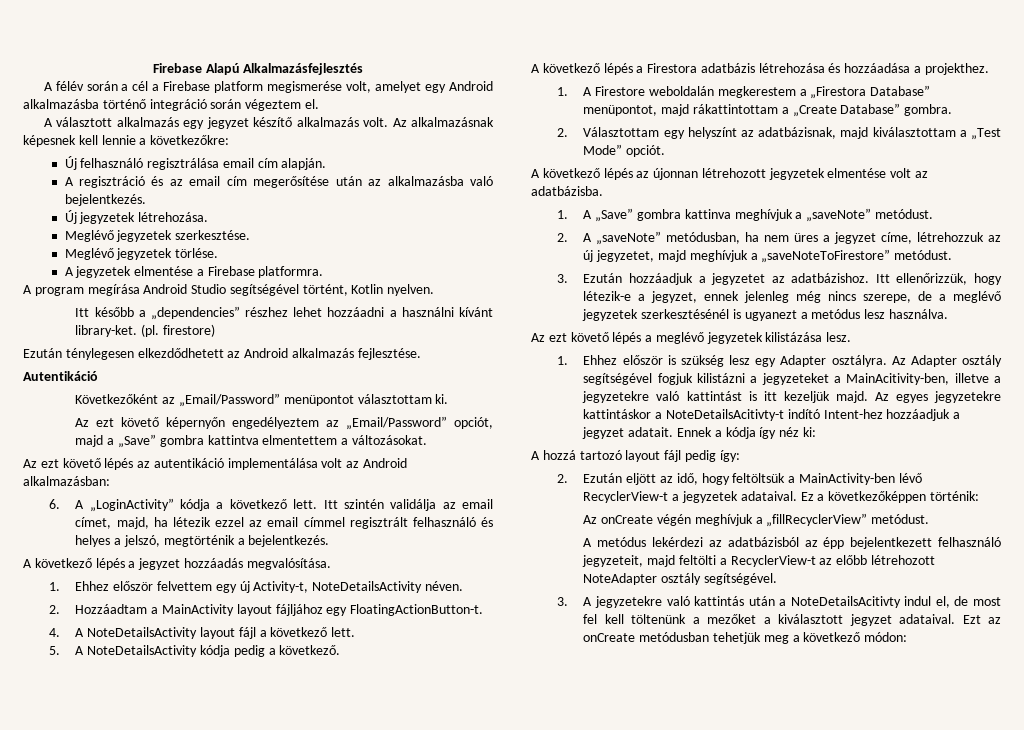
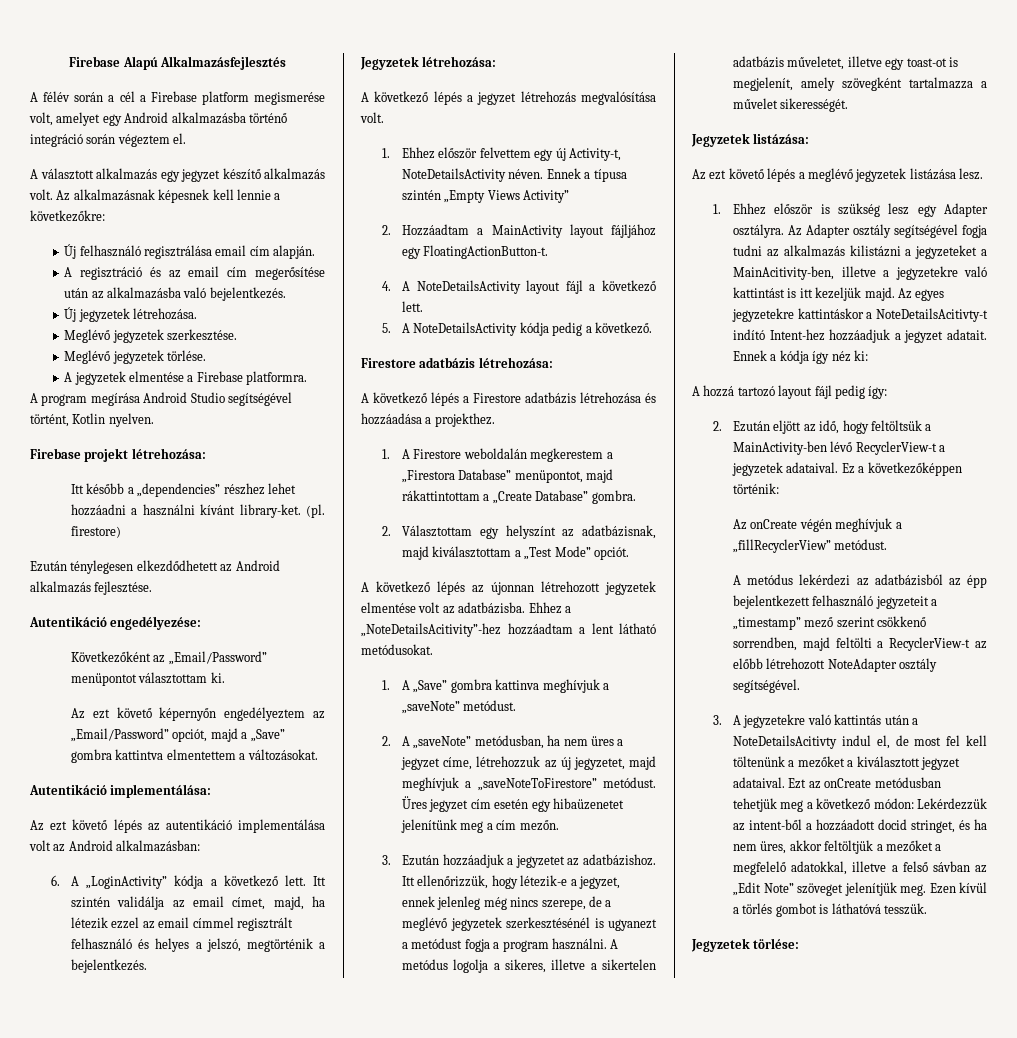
+ Firebase projekt létrehozása:
- Autentikáció
+ Autentikáció engedélyezése:
+ Autentikáció implementálása:
+ Jegyzetek létrehozása:
- A következő lépés a jegyzet hozzáadás megvalósítása.
+ A következő lépés a jegyzet létrehozás megvalósítása volt.
+ Ennek a típusa szintén „Empty Views Activity”
- A következő lépés a Firestora adatbázis létrehozása és hozzáadása a projekthez.
+ Firestore adatbázis létrehozása:
+ A következő lépés a Firestore adatbázis létrehozása és hozzáadása a projekthez.
+ Ehhez a „NoteDetailsAcitivity”-hez hozzáadtam a lent látható metódusokat.
+ Üres jegyzet cím esetén egy hibaüzenetet jelenítünk meg a cím mezőn.
- Itt ellenőrizzük, hogy létezik-e a jegyzet, ennek jelenleg még nincs szerepe, de a meglévő jegyzetek szerkesztésénél is ugyanezt a metódus lesz használva.
+ Itt ellenőrizzük, hogy létezik-e a jegyzet, ennek jelenleg még nincs szerepe, de a meglévő jegyzetek szerkesztésénél is ugyanezt a metódust fogja a program használni. A metódus logolja a sikeres, illetve a sikertelen adatbázis műveletet, illetve egy toast-ot is megjelenít, amely szövegként tartalmazza a művelet sikerességét.
+ Jegyzetek listázása:
- Az ezt követő lépés a meglévő jegyzetek kilistázása lesz.
+ Az ezt követő lépés a meglévő jegyzetek listázása lesz.
- Az Adapter osztály segítségével fogjuk kilistázni a jegyzeteket a MainAcitivity-ben, illetve a jegyzetekre való kattintást is itt kezeljük majd.
+ Az Adapter osztály segítségével fogja tudni az alkalmazás kilistázni a jegyzeteket a MainAcitivity-ben, illetve a jegyzetekre való kattintást is itt kezeljük majd.
- A metódus lekérdezi az adatbázisból az épp bejelentkezett felhasználó jegyzeteit, majd feltölti a RecyclerView-t az előbb létrehozott NoteAdapter osztály segítségével.
+ A metódus lekérdezi az adatbázisból az épp bejelentkezett felhasználó jegyzeteit a „timestamp” mező szerint csökkenő sorrendben, majd feltölti a RecyclerView-t az előbb létrehozott NoteAdapter osztály segítségével.
- Ezt az onCreate metódusban tehetjük meg a következő módon:
+ Ezt az onCreate metódusban tehetjük meg a következő módon: Lekérdezzük az intent-ből a hozzáadott docid stringet, és ha nem üres, akkor feltöltjük a mezőket a megfelelő adatokkal, illetve a felső sávban az „Edit Note” szöveget jelenítjük meg. Ezen kívül a törlés gombot is láthatóvá tesszük.
+ Jegyzetek törlése:

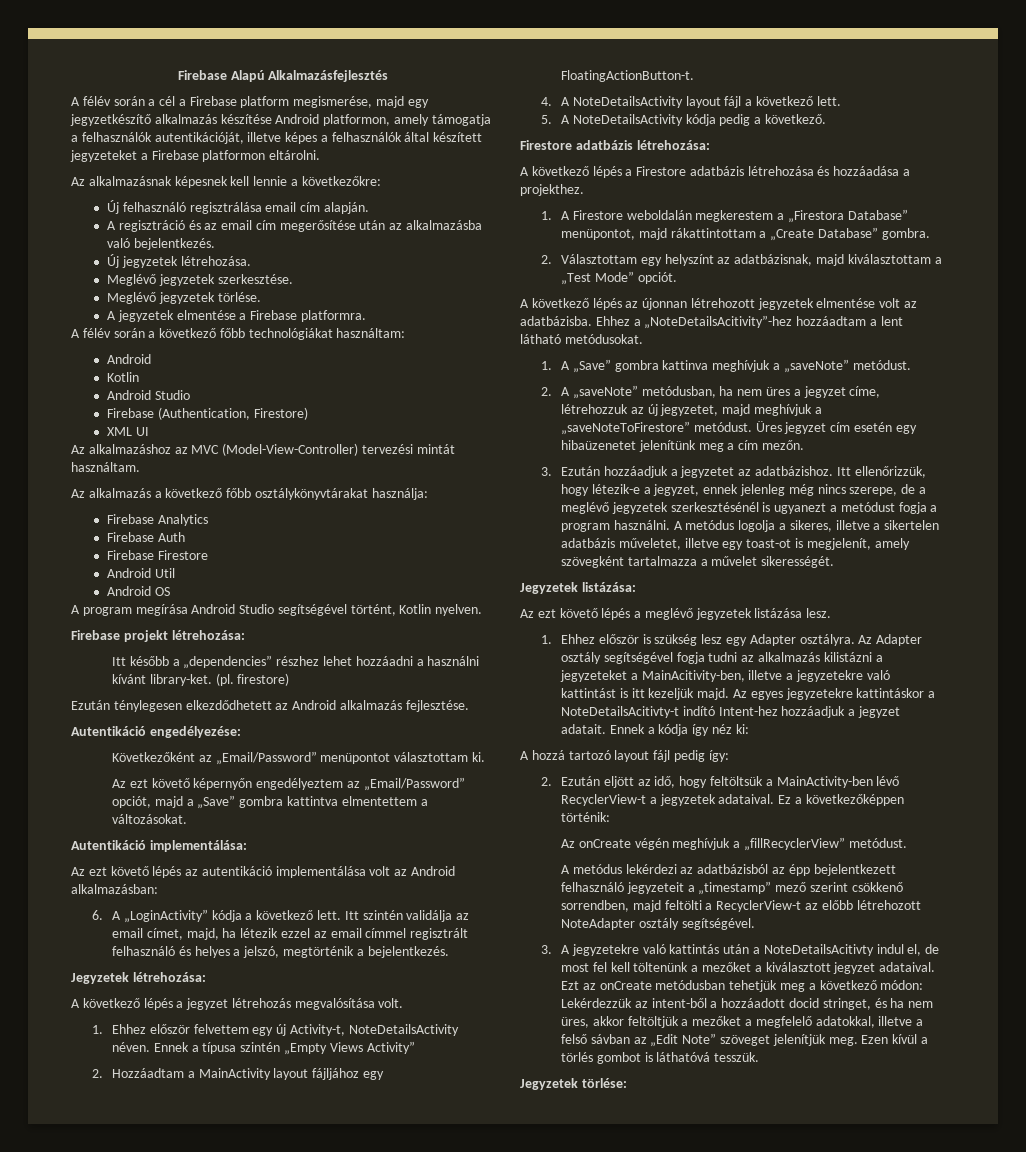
- A félév során a cél a Firebase platform megismerése volt, amelyet egy Android alkalmazásba történő integráció során végeztem el.
- A választott alkalmazás egy jegyzet készítő alkalmazás volt. Az alkalmazásnak képesnek kell lennie a következőkre:
+ A félév során a cél a Firebase platform megismerése, majd egy jegyzetkészítő alkalmazás készítése Android platformon, amely támogatja a felhasználók autentikációját, illetve képes a felhasználók által készített jegyzeteket a Firebase platformon eltárolni.
+ Az alkalmazásnak képesnek kell lennie a következőkre:
+ A félév során a következő főbb technológiákat használtam:
+ Android
+ Kotlin
+ Android Studio
+ Firebase (Authentication, Firestore)
+ XML UI
+ Az alkalmazáshoz az MVC (Model-View-Controller) tervezési mintát használtam.
+ Az alkalmazás a következő főbb osztálykönyvtárakat használja:
+ Firebase Analytics
+ Firebase Auth
+ Firebase Firestore
+ Android Util
+ Android OS

